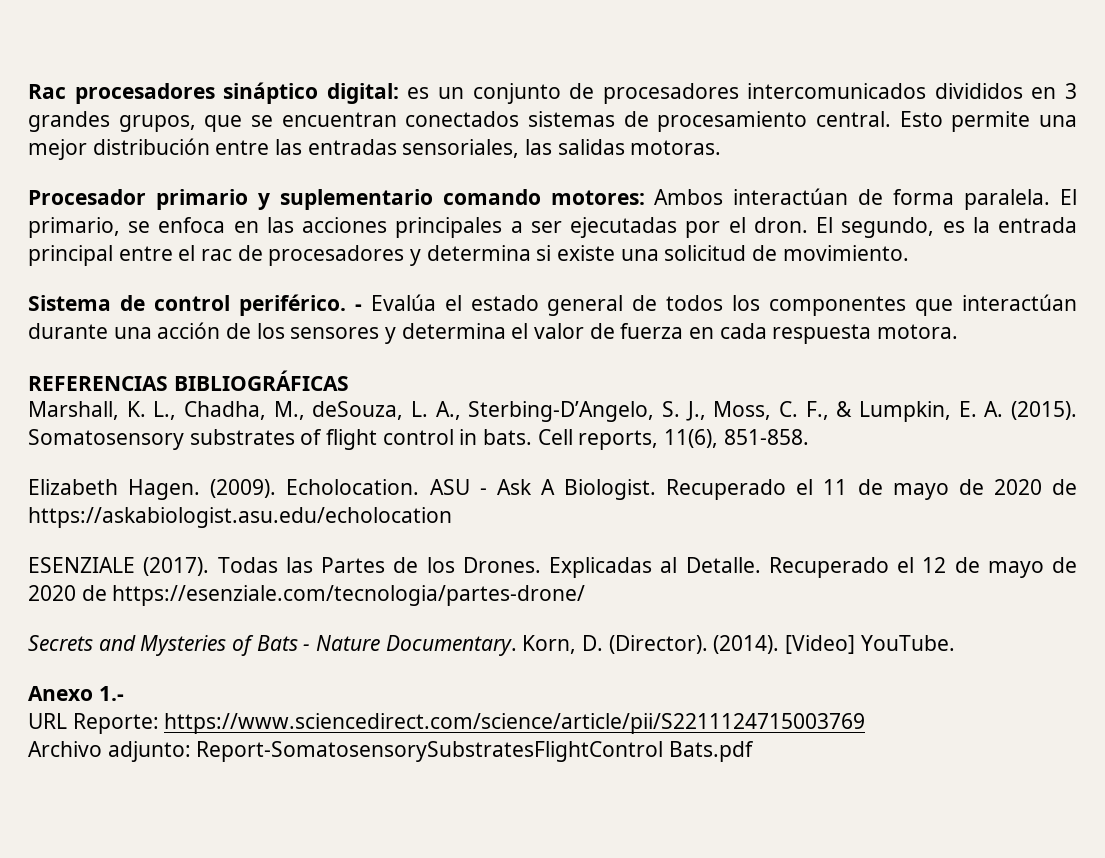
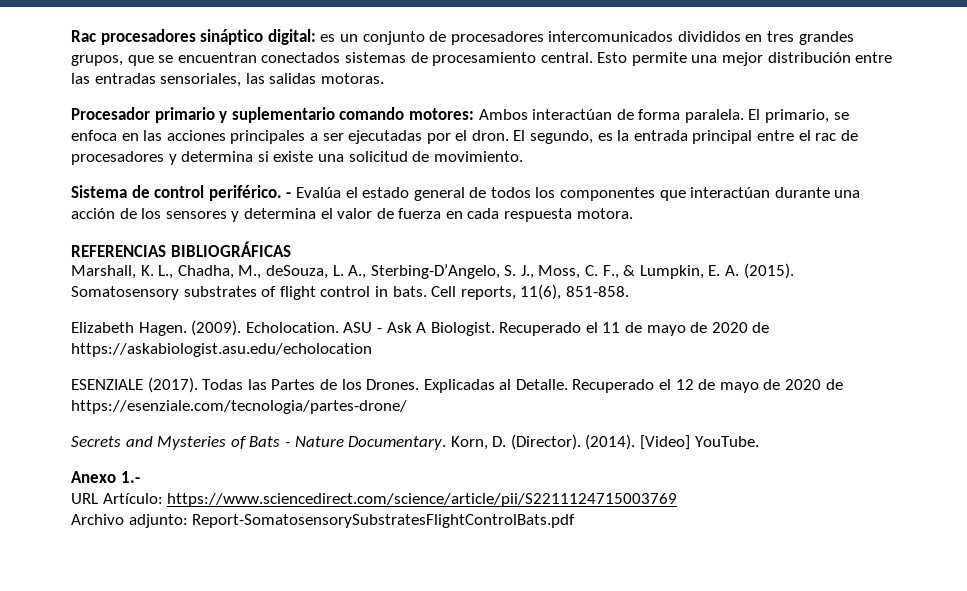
- Rac procesadores sináptico digital: es un conjunto de procesadores intercomunicados divididos en 3 grandes grupos, que se encuentran conectados sistemas de procesamiento central.
+ Rac procesadores sináptico digital: es un conjunto de procesadores intercomunicados divididos en tres grandes grupos, que se encuentran conectados sistemas de procesamiento central.
- URL Reporte: https://www.sciencedirect.com/science/article/pii/S2211124715003769
+ URL Artículo: https://www.sciencedirect.com/science/article/pii/S2211124715003769
- Archivo adjunto: Report-SomatosensorySubstratesFlightControl Bats.pdf
+ Archivo adjunto: Report-SomatosensorySubstratesFlightControlBats.pdf

